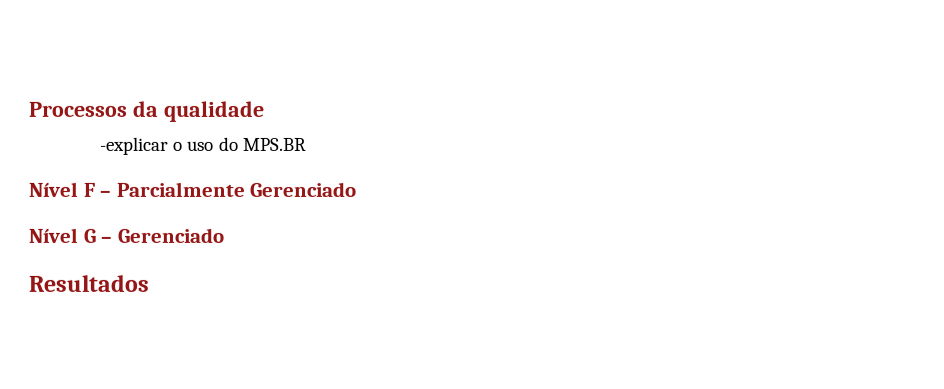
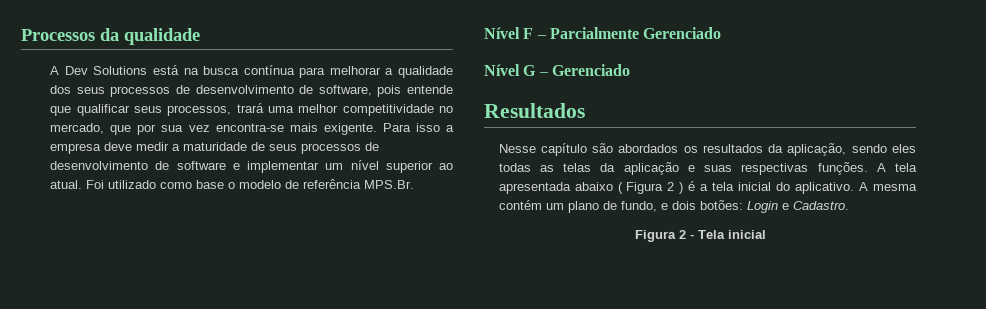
- -explicar o uso do MPS.BR
+ A Dev Solutions está na busca contínua para melhorar a qualidade dos seus processos de desenvolvimento de software, pois entende que qualificar seus processos, trará uma melhor competitividade no mercado, que por sua vez encontra-se mais exigente. Para isso a empresa deve medir a maturidade de seus processos de desenvolvimento de software e implementar um nível superior ao atual. Foi utilizado como base o modelo de referência MPS.Br.
+ Nesse capítulo são abordados os resultados da aplicação, sendo eles todas as telas da aplicação e suas respectivas funções. A tela apresentada abaixo ( Figura 2 ) é a tela inicial do aplicativo. A mesma contém um plano de fundo, e dois botões: Login e Cadastro.
+ Figura 2 - Tela inicial

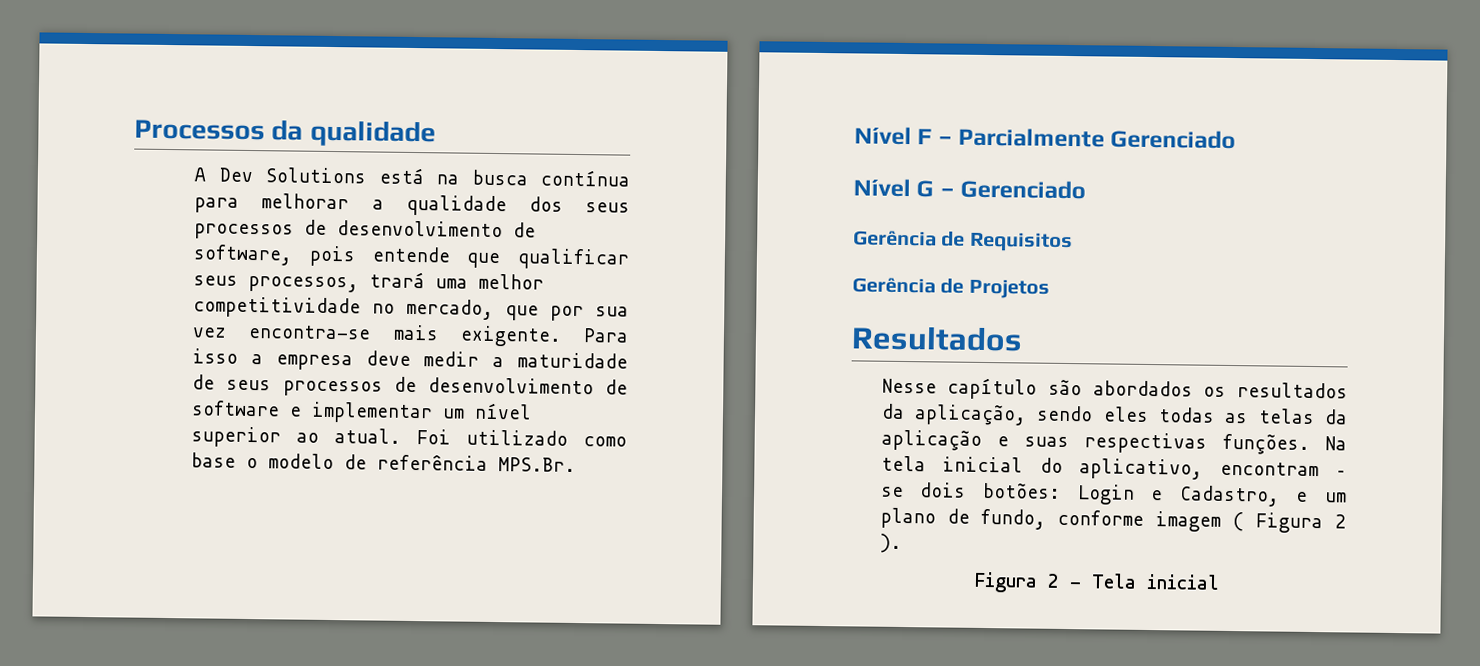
+ Gerência de Requisitos
+ Gerência de Projetos
- A tela apresentada abaixo ( Figura 2 ) é a tela inicial do aplicativo. A mesma contém um plano de fundo, e dois botões: Login e Cadastro.
+ Na tela inicial do aplicativo, encontram – se dois botões: Login e Cadastro, e um plano de fundo, conforme imagem ( Figura 2 ).

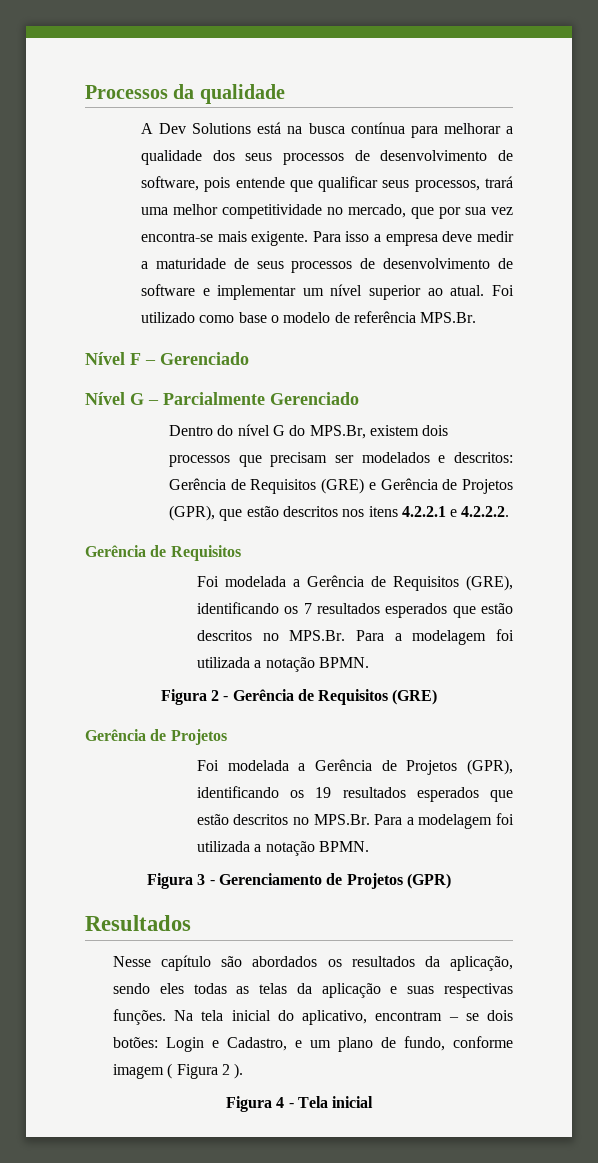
- Nível F – Parcialmente Gerenciado
+ Nível F – Gerenciado
- Nível G – Gerenciado
+ Nível G – Parcialmente Gerenciado
+ Dentro do nível G do MPS.Br, existem dois processos que precisam ser modelados e descritos: Gerência de Requisitos (GRE) e Gerência de Projetos (GPR), que estão descritos nos itens 4.2.2.1 e 4.2.2.2.
  Gerência de Requisitos
+ Foi modelada a Gerência de Requisitos (GRE), identificando os 7 resultados esperados que estão descritos no MPS.Br. Para a modelagem foi utilizada a notação BPMN.
+ Figura 2 - Gerência de Requisitos (GRE)
  Gerência de Projetos
+ Foi modelada a Gerência de Projetos (GPR), identificando os 19 resultados esperados que estão descritos no MPS.Br. Para a modelagem foi utilizada a notação BPMN.
+ Figura 3 - Gerenciamento de Projetos (GPR)
- Figura 2 - Tela inicial
+ Figura 4 - Tela inicial

